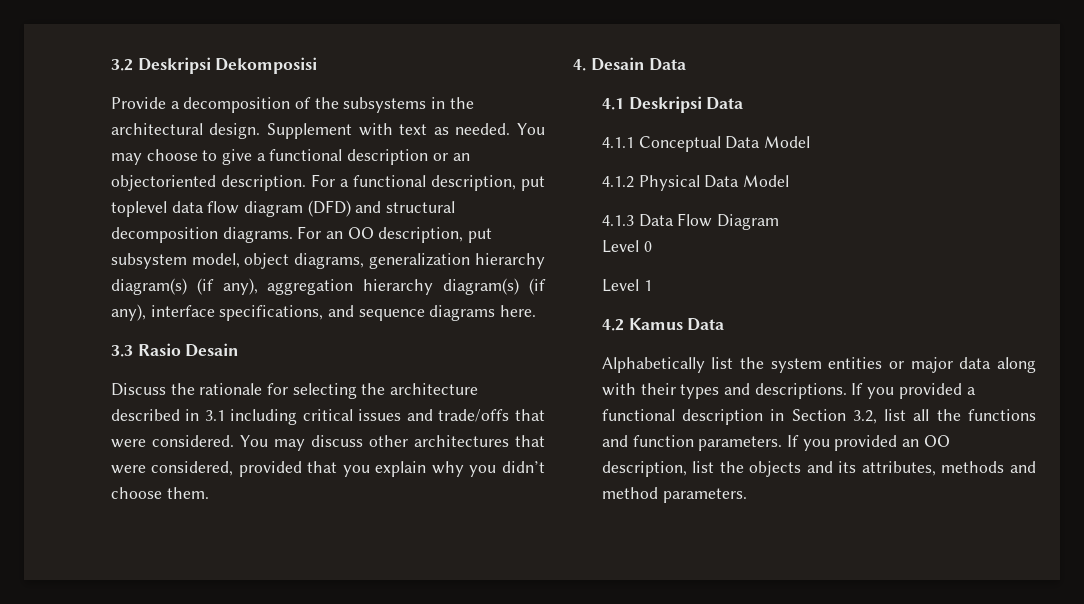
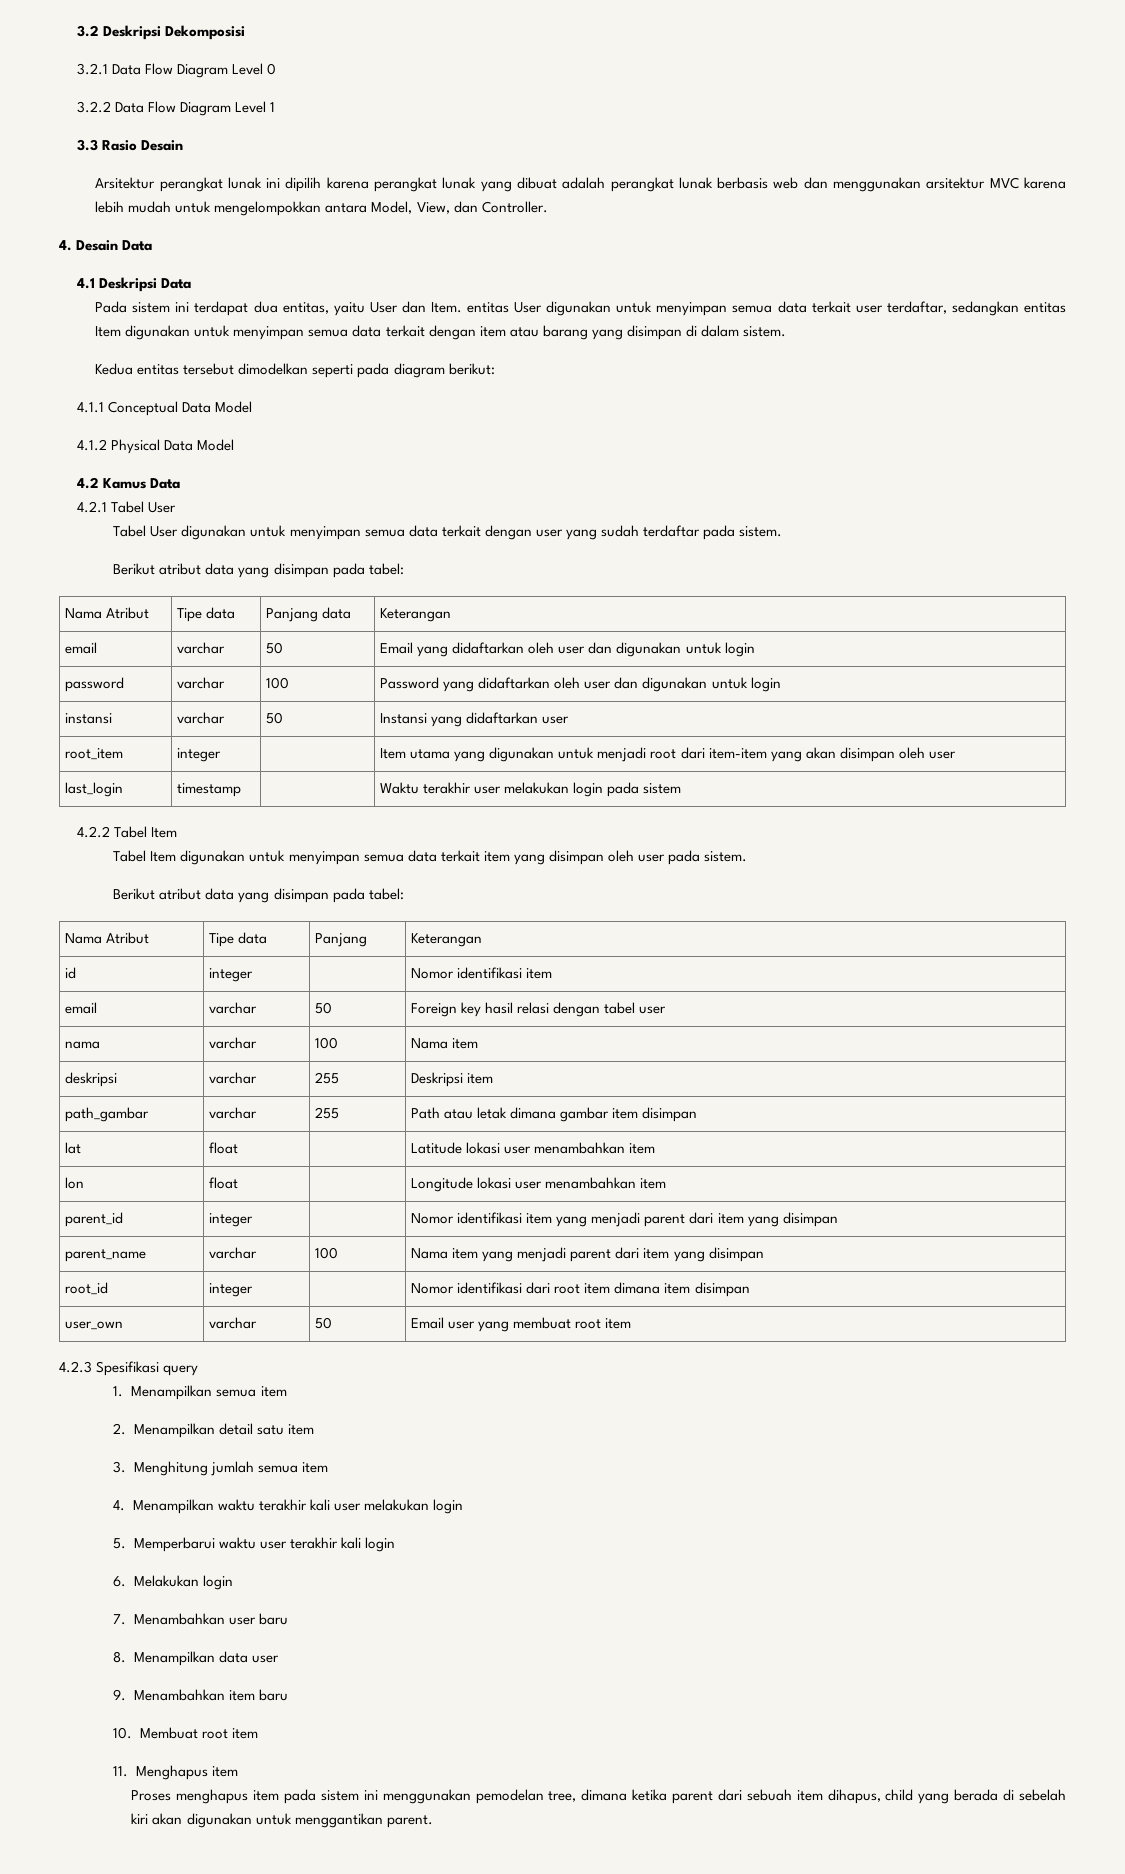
- Provide a decomposition of the subsystems in the architectural design. Supplement with text as needed. You may choose to give a functional description or an objectoriented description. For a functional description, put toplevel data flow diagram (DFD) and structural decomposition diagrams. For an OO description, put subsystem model, object diagrams, generalization hierarchy diagram(s) (if any), aggregation hierarchy diagram(s) (if any), interface specifications, and sequence diagrams here.
+ 3.2.1 Data Flow Diagram Level 0
+ 3.2.2 Data Flow Diagram Level 1
  3.3 Rasio Desain
- Discuss the rationale for selecting the architecture described in 3.1 including critical issues and trade/offs that were considered. You may discuss other architectures that were considered, provided that you explain why you didn’t choose them.
+ Arsitektur perangkat lunak ini dipilih karena perangkat lunak yang dibuat adalah perangkat lunak berbasis web dan menggunakan arsitektur MVC karena lebih mudah untuk mengelompokkan antara Model, View, dan Controller.
+ Pada sistem ini terdapat dua entitas, yaitu User dan Item. entitas User digunakan untuk menyimpan semua data terkait user terdaftar, sedangkan entitas Item digunakan untuk menyimpan semua data terkait dengan item atau barang yang disimpan di dalam sistem.
+ Kedua entitas tersebut dimodelkan seperti pada diagram berikut:
- 4.1.3 Data Flow Diagram
- Level 0
- Level 1
  4.2 Kamus Data
- Alphabetically list the system entities or major data along with their types and descriptions. If you provided a functional description in Section 3.2, list all the functions and function parameters. If you provided an OO description, list the objects and its attributes, methods and method parameters.
+ 4.2.1 Tabel User
+ Tabel User digunakan untuk menyimpan semua data terkait dengan user yang sudah terdaftar pada sistem.
+ Berikut atribut data yang disimpan pada tabel:
+ Nama Atribut | Tipe data | Panjang data | Keterangan
+ email | varchar | 50 | Email yang didaftarkan oleh user dan digunakan untuk login
+ password | varchar | 100 | Password yang didaftarkan oleh user dan digunakan untuk login
+ instansi | varchar | 50 | Instansi yang didaftarkan user
+ root_item | integer | | Item utama yang digunakan untuk menjadi root dari item-item yang akan disimpan oleh user
+ last_login | timestamp | | Waktu terakhir user melakukan login pada sistem
+ 4.2.2 Tabel Item
+ Tabel Item digunakan untuk menyimpan semua data terkait item yang disimpan oleh user pada sistem.
+ Berikut atribut data yang disimpan pada tabel:
+ Nama Atribut | Tipe data | Panjang | Keterangan
+ id | integer | | Nomor identifikasi item
+ email | varchar | 50 | Foreign key hasil relasi dengan tabel user
+ nama | varchar | 100 | Nama item
+ deskripsi | varchar | 255 | Deskripsi item
+ path_gambar | varchar | 255 | Path atau letak dimana gambar item disimpan
+ lat | float | | Latitude lokasi user menambahkan item
+ lon | float | | Longitude lokasi user menambahkan item
+ parent_id | integer | | Nomor identifikasi item yang menjadi parent dari item yang disimpan
+ parent_name | varchar | 100 | Nama item yang menjadi parent dari item yang disimpan
+ root_id | integer | | Nomor identifikasi dari root item dimana item disimpan
+ user_own | varchar | 50 | Email user yang membuat root item
+ 4.2.3 Spesifikasi query
+ 1. Menampilkan semua item
+ 2. Menampilkan detail satu item
+ 3. Menghitung jumlah semua item
+ 4. Menampilkan waktu terakhir kali user melakukan login
+ 5. Memperbarui waktu user terakhir kali login
+ 6. Melakukan login
+ 7. Menambahkan user baru
+ 8. Menampilkan data user
+ 9. Menambahkan item baru
+ 10. Membuat root item
+ 11. Menghapus item
+ Proses menghapus item pada sistem ini menggunakan pemodelan tree, dimana ketika parent dari sebuah item dihapus, child yang berada di sebelah kiri akan digunakan untuk menggantikan parent.

